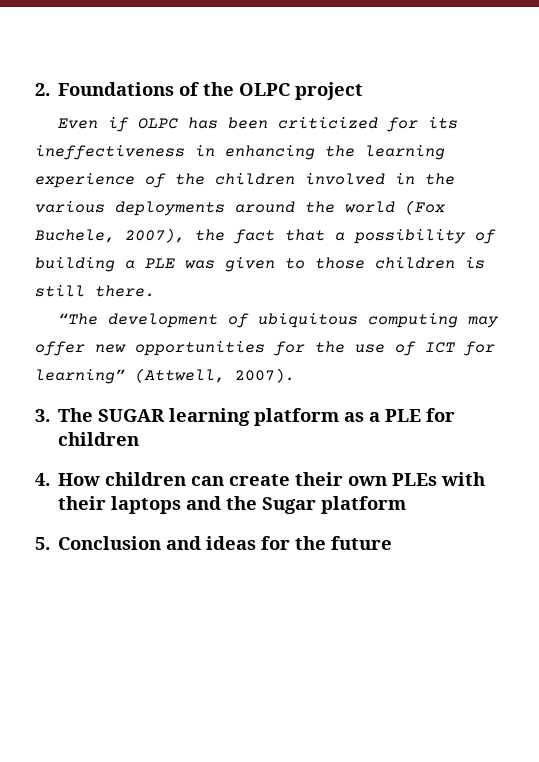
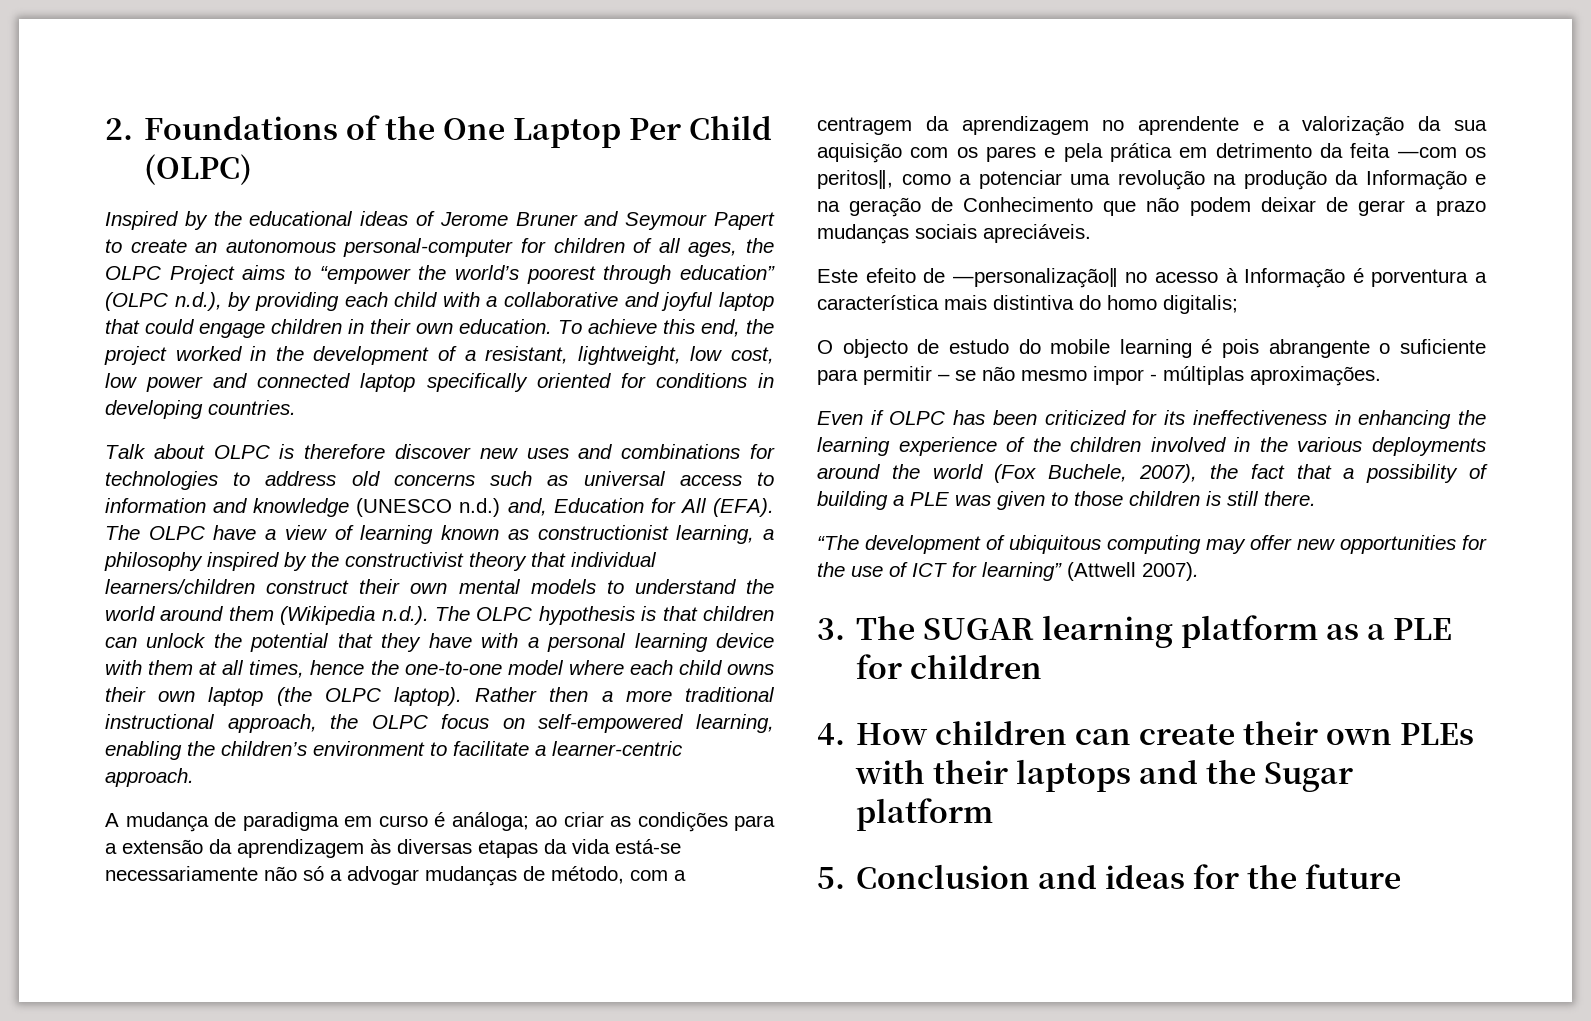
- 2. Foundations of the OLPC project
+ 2. Foundations of the One Laptop Per Child (OLPC)
+ Inspired by the educational ideas of Jerome Bruner and Seymour Papert to create an autonomous personal-computer for children of all ages, the OLPC Project aims to “empower the world’s poorest through education” (OLPC n.d.), by providing each child with a collaborative and joyful laptop that could engage children in their own education. To achieve this end, the project worked in the development of a resistant, lightweight, low cost, low power and connected laptop specifically oriented for conditions in developing countries.
+ Talk about OLPC is therefore discover new uses and combinations for technologies to address old concerns such as universal access to information and knowledge (UNESCO n.d.) and, Education for All (EFA). The OLPC have a view of learning known as constructionist learning, a philosophy inspired by the constructivist theory that individual learners/children construct their own mental models to understand the world around them (Wikipedia n.d.). The OLPC hypothesis is that children can unlock the potential that they have with a personal learning device with them at all times, hence the one-to-one model where each child owns their own laptop (the OLPC laptop). Rather then a more traditional instructional approach, the OLPC focus on self-empowered learning, enabling the children’s environment to facilitate a learner-centric approach.
+ A mudança de paradigma em curso é análoga; ao criar as condições para a extensão da aprendizagem às diversas etapas da vida está-se necessariamente não só a advogar mudanças de método, com a centragem da aprendizagem no aprendente e a valorização da sua aquisição com os pares e pela prática em detrimento da feita ―com os peritos‖, como a potenciar uma revolução na produção da Informação e na geração de Conhecimento que não podem deixar de gerar a prazo mudanças sociais apreciáveis.
+ Este efeito de ―personalização‖ no acesso à Informação é porventura a característica mais distintiva do homo digitalis;
+ O objecto de estudo do mobile learning é pois abrangente o suficiente para permitir – se não mesmo impor - múltiplas aproximações.
- “The development of ubiquitous computing may offer new opportunities for the use of ICT for learning” (Attwell, 2007).
+ “The development of ubiquitous computing may offer new opportunities for the use of ICT for learning” (Attwell 2007).

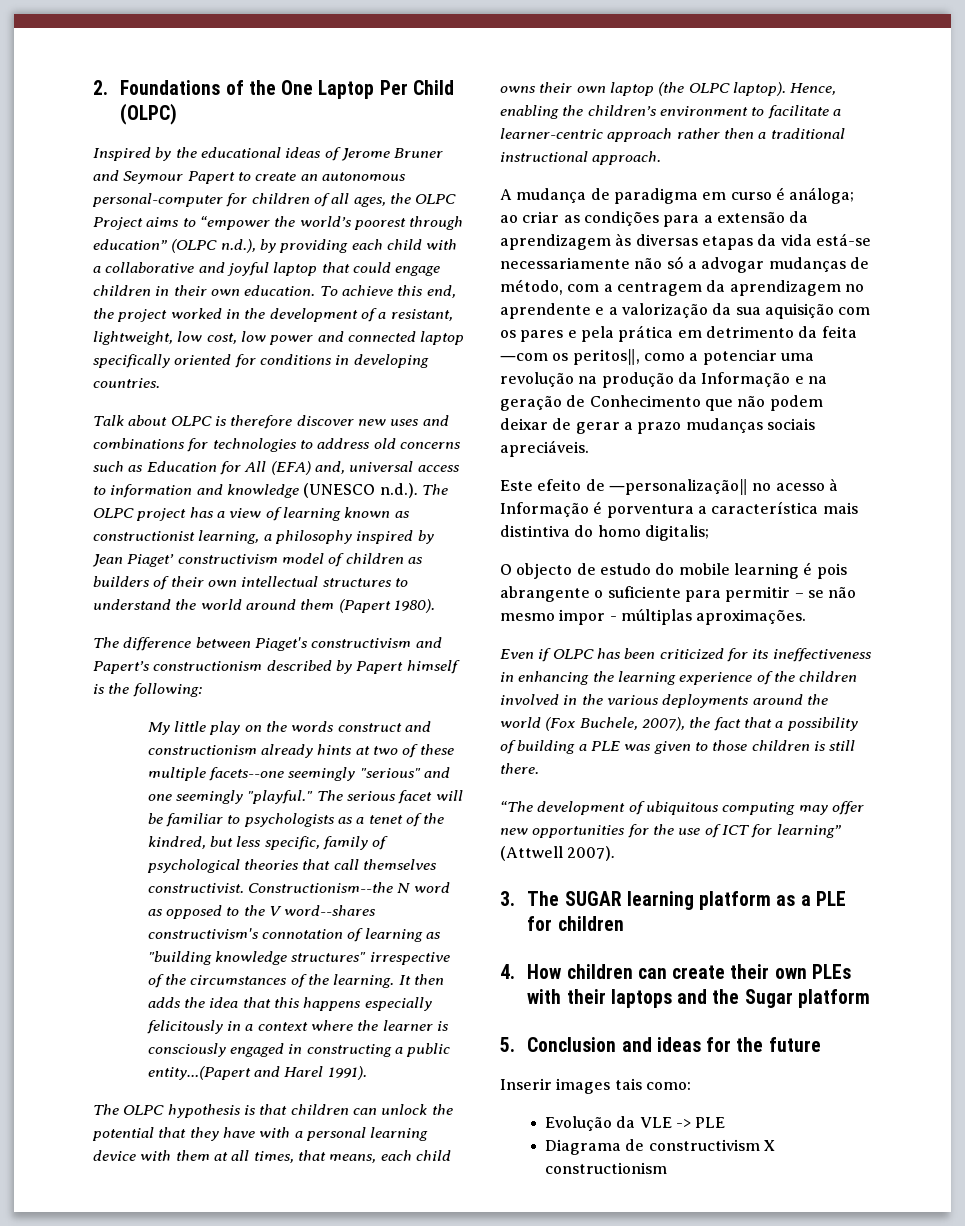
- Talk about OLPC is therefore discover new uses and combinations for technologies to address old concerns such as universal access to information and knowledge (UNESCO n.d.) and, Education for All (EFA). The OLPC have a view of learning known as constructionist learning, a philosophy inspired by the constructivist theory that individual learners/children construct their own mental models to understand the world around them (Wikipedia n.d.). The OLPC hypothesis is that children can unlock the potential that they have with a personal learning device with them at all times, hence the one-to-one model where each child owns their own laptop (the OLPC laptop).
+ Talk about OLPC is therefore discover new uses and combinations for technologies to address old concerns such as Education for All (EFA) and, universal access to information and knowledge (UNESCO n.d.). The OLPC project has a view of learning known as constructionist learning, a philosophy inspired by Jean Piaget’ constructivism model of children as builders of their own intellectual structures to understand the world around them (Papert 1980).
+ The difference between Piaget's constructivism and Papert’s constructionism described by Papert himself is the following:
+ My little play on the words construct and constructionism already hints at two of these multiple facets--one seemingly "serious" and one seemingly "playful." The serious facet will be familiar to psychologists as a tenet of the kindred, but less specific, family of psychological theories that call themselves constructivist. Constructionism--the N word as opposed to the V word--shares constructivism's connotation of learning as "building knowledge structures" irrespective of the circumstances of the learning. It then adds the idea that this happens especially felicitously in a context where the learner is consciously engaged in constructing a public entity…(Papert and Harel 1991).
+ The OLPC hypothesis is that children can unlock the potential that they have with a personal learning device with them at all times, that means, each child owns their own laptop (the OLPC laptop).
- Rather then a more traditional instructional approach, the OLPC focus on self-empowered learning, enabling the children’s environment to facilitate a learner-centric approach.
+ Hence, enabling the children’s environment to facilitate a learner-centric approach rather then a traditional instructional approach.
+ Inserir images tais como:
+ Evolução da VLE -> PLE
+ Diagrama de constructivism X constructionism

